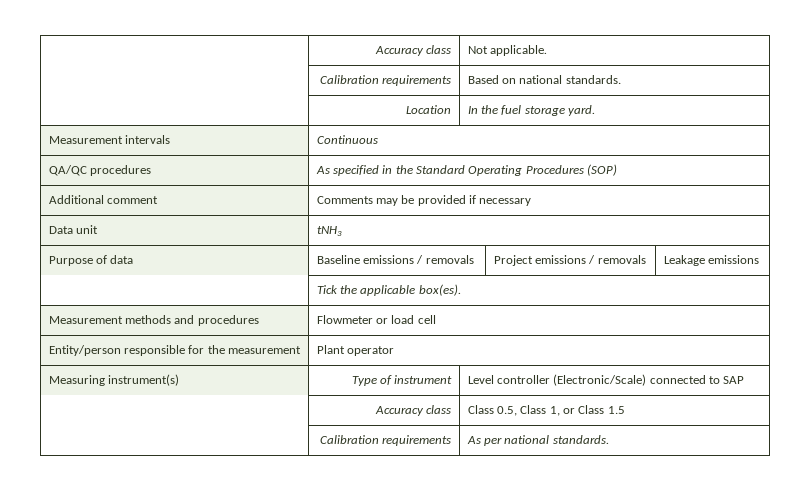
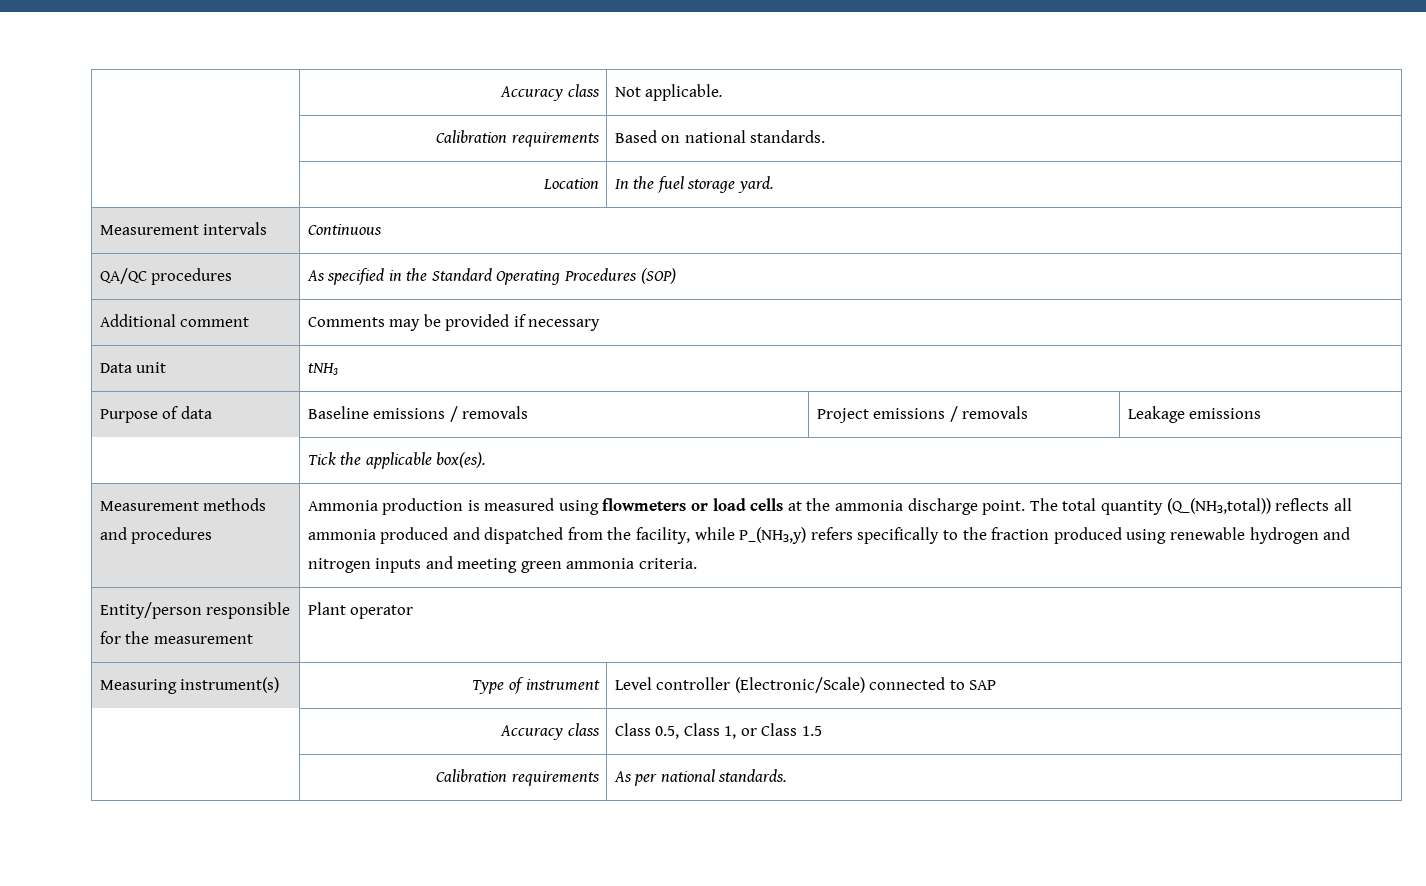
- Flowmeter or load cell
+ Ammonia production is measured using flowmeters or load cells at the ammonia discharge point. The total quantity (Q_(NH₃,total)) reflects all ammonia produced and dispatched from the facility, while P_(NH₃,y) refers specifically to the fraction produced using renewable hydrogen and nitrogen inputs and meeting green ammonia criteria.

